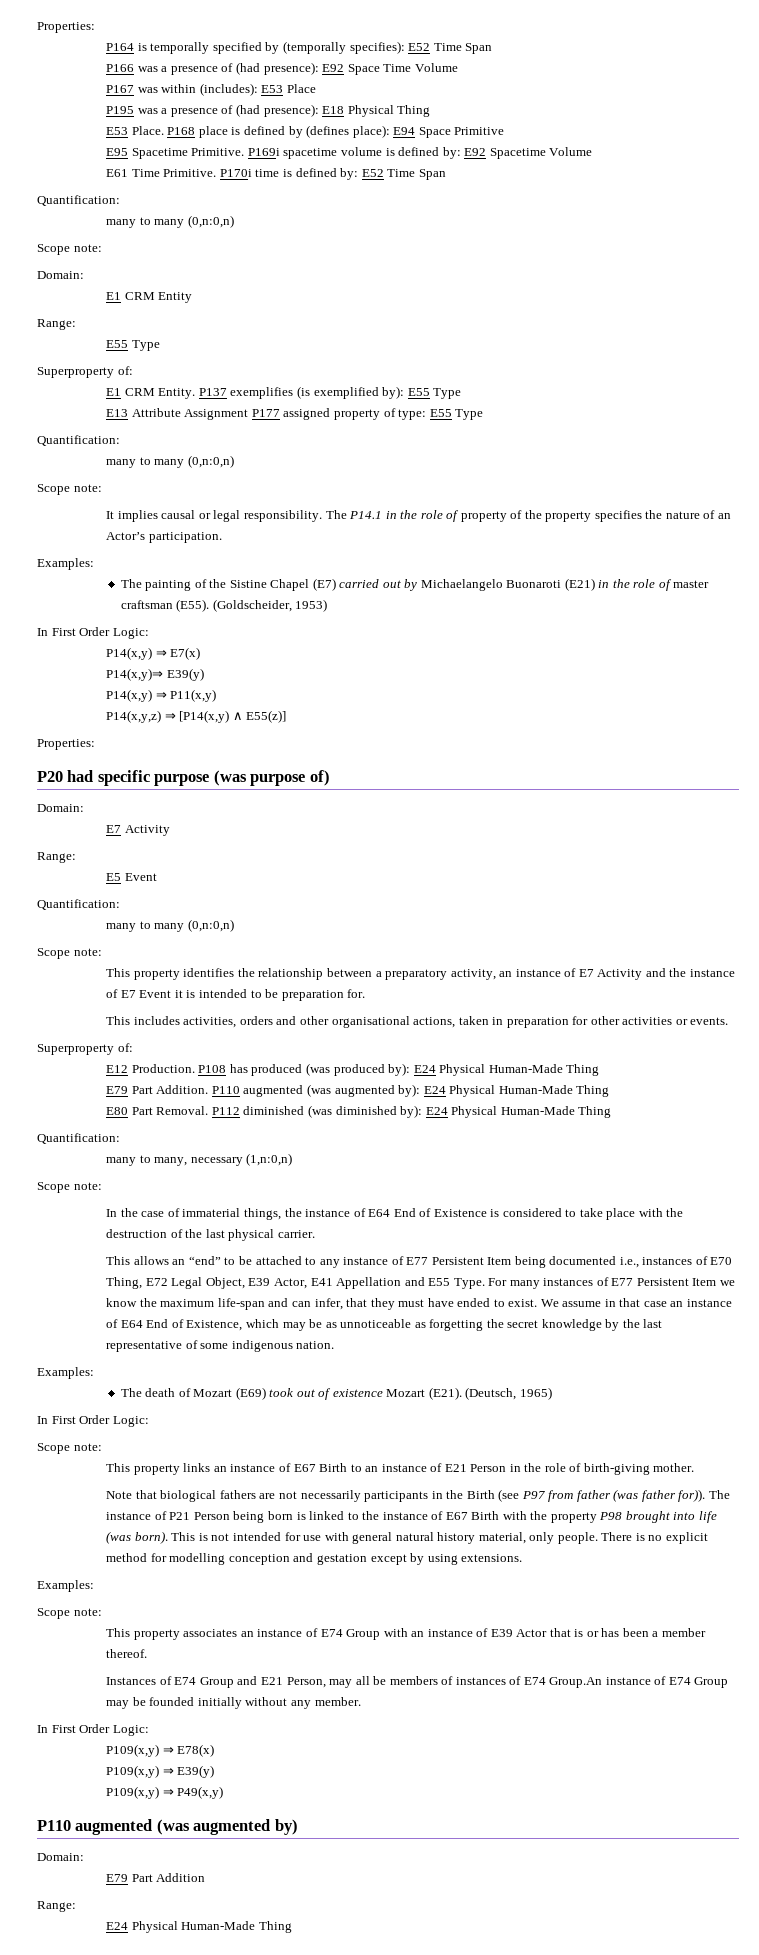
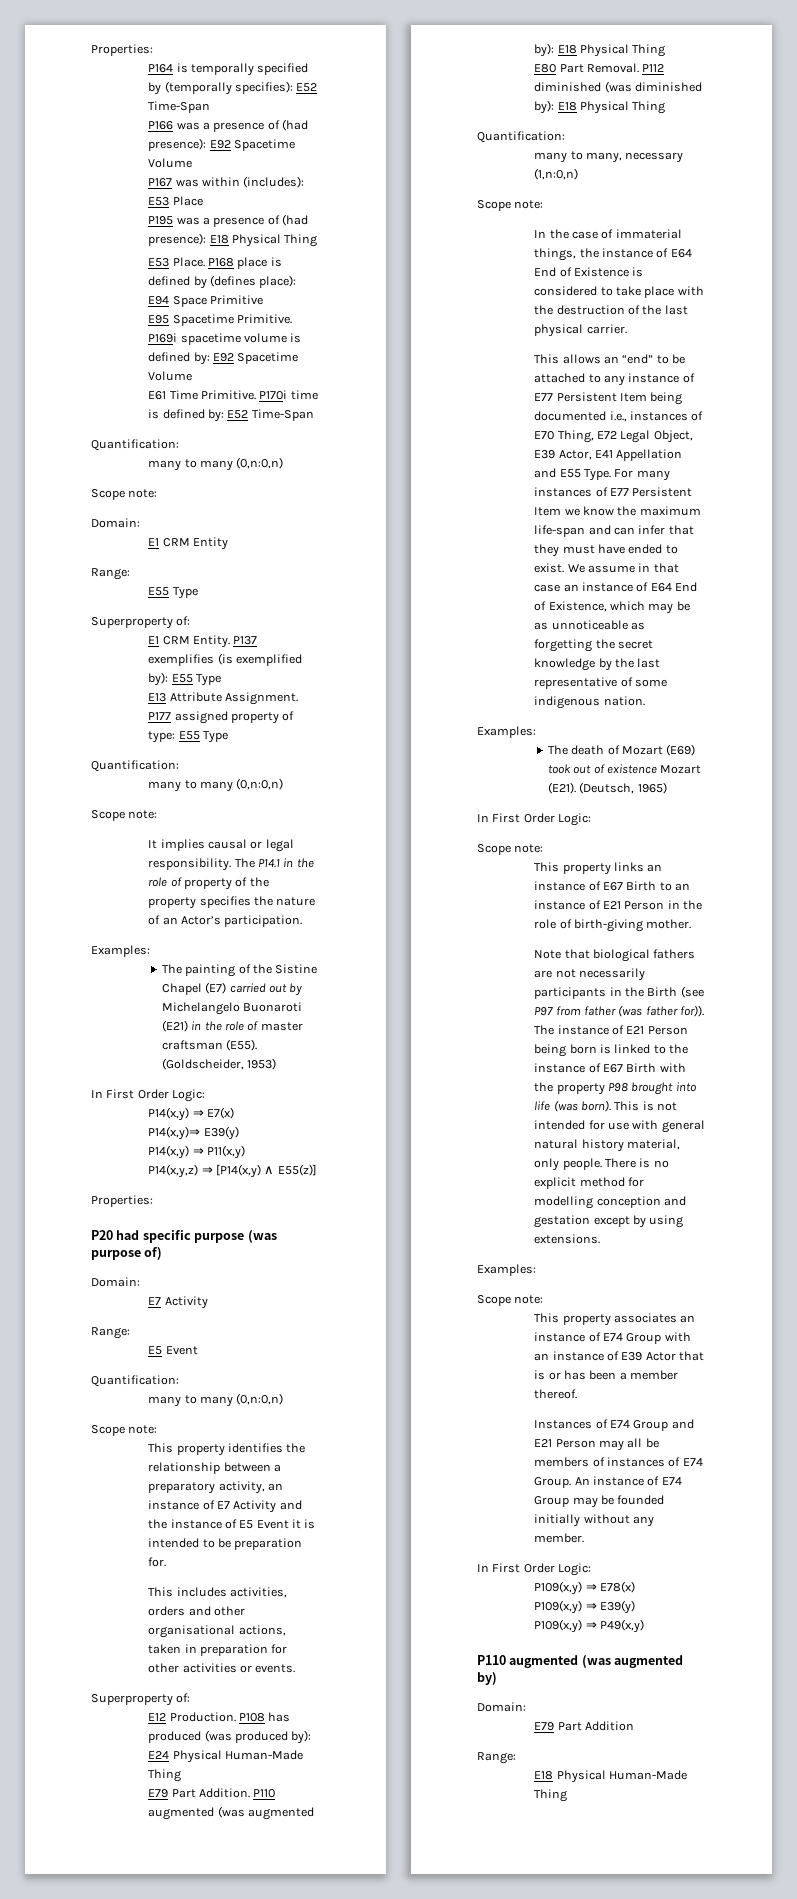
- P164 is temporally specified by (temporally specifies): E52 Time Span
+ P164 is temporally specified by (temporally specifies): E52 Time-Span
- P166 was a presence of (had presence): E92 Space Time Volume
+ P166 was a presence of (had presence): E92 Spacetime Volume
- P170i time is defined by: E52 Time Span
+ P170i time is defined by: E52 Time-Span
- E13 Attribute Assignment P177 assigned property of type: E55 Type
+ E13 Attribute Assignment. P177 assigned property of type: E55 Type
- The painting of the Sistine Chapel (E7) carried out by Michaelangelo Buonaroti (E21) in the role of master craftsman (E55).
+ The painting of the Sistine Chapel (E7) carried out by Michelangelo Buonaroti (E21) in the role of master craftsman (E55).
- This property identifies the relationship between a preparatory activity, an instance of E7 Activity and the instance of E7 Event it is intended to be preparation for.
+ This property identifies the relationship between a preparatory activity, an instance of E7 Activity and the instance of E5 Event it is intended to be preparation for.
- P110 augmented (was augmented by): E24 Physical Human-Made Thing
+ P110 augmented (was augmented by): E18 Physical Thing
- P112 diminished (was diminished by): E24 Physical Human-Made Thing
+ P112 diminished (was diminished by): E18 Physical Thing
- For many instances of E77 Persistent Item we know the maximum life-span and can infer, that they must have ended to exist.
+ For many instances of E77 Persistent Item we know the maximum life-span and can infer that they must have ended to exist.
- The instance of P21 Person being born is linked to the instance of E67 Birth with the property P98 brought into life (was born).
+ The instance of E21 Person being born is linked to the instance of E67 Birth with the property P98 brought into life (was born).
- Instances of E74 Group and E21 Person, may all be members of instances of E74 Group.An instance of E74 Group may be founded initially without any member.
+ Instances of E74 Group and E21 Person may all be members of instances of E74 Group. An instance of E74 Group may be founded initially without any member.
  E79 Part Addition
  Range:
- E24 Physical Human-Made Thing
+ E18 Physical Human-Made Thing

